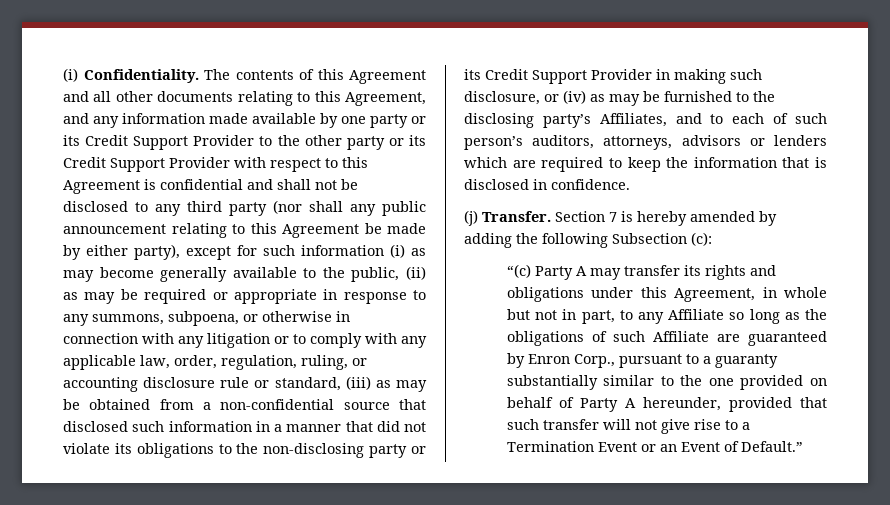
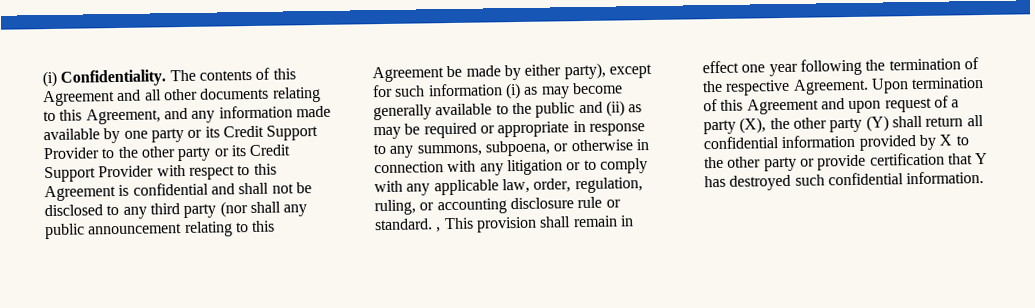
- The contents of this Agreement and all other documents relating to this Agreement, and any information made available by one party or its Credit Support Provider to the other party or its Credit Support Provider with respect to this Agreement is confidential and shall not be disclosed to any third party (nor shall any public announcement relating to this Agreement be made by either party), except for such information (i) as may become generally available to the public, (ii) as may be required or appropriate in response to any summons, subpoena, or otherwise in connection with any litigation or to comply with any applicable law, order, regulation, ruling, or accounting disclosure rule or standard, (iii) as may be obtained from a non-confidential source that disclosed such information in a manner that did not violate its obligations to the non-disclosing party or its Credit Support Provider in making such disclosure, or (iv) as may be furnished to the disclosing party’s Affiliates, and to each of such person’s auditors, attorneys, advisors or lenders which are required to keep the information that is disclosed in confidence.
- (j) Transfer. Section 7 is hereby amended by adding the following Subsection (c):
- “(c) Party A may transfer its rights and obligations under this Agreement, in whole but not in part, to any Affiliate so long as the obligations of such Affiliate are guaranteed by Enron Corp., pursuant to a guaranty substantially similar to the one provided on behalf of Party A hereunder, provided that such transfer will not give rise to a Termination Event or an Event of Default.”
+ The contents of this Agreement and all other documents relating to this Agreement, and any information made available by one party or its Credit Support Provider to the other party or its Credit Support Provider with respect to this Agreement is confidential and shall not be disclosed to any third party (nor shall any public announcement relating to this Agreement be made by either party), except for such information (i) as may become generally available to the public and (ii) as may be required or appropriate in response to any summons, subpoena, or otherwise in connection with any litigation or to comply with any applicable law, order, regulation, ruling, or accounting disclosure rule or standard. , This provision shall remain in effect one year following the termination of the respective Agreement. Upon termination of this Agreement and upon request of a party (X), the other party (Y) shall return all confidential information provided by X to the other party or provide certification that Y has destroyed such confidential information.

